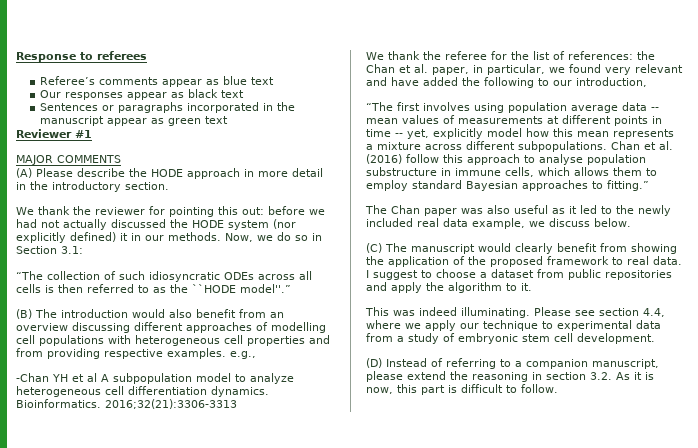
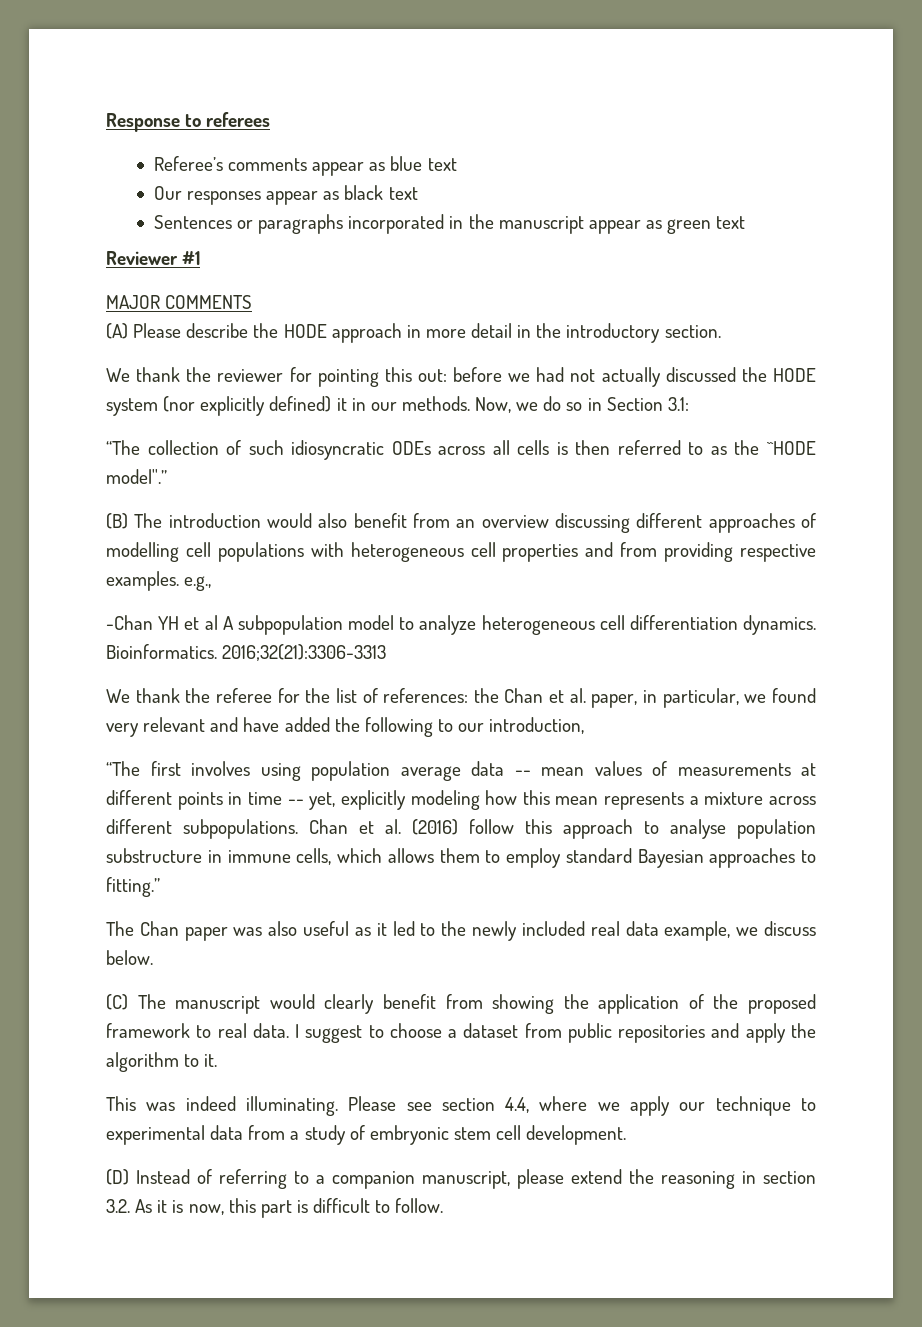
- “The first involves using population average data -- mean values of measurements at different points in time -- yet, explicitly model how this mean represents a mixture across different subpopulations.
+ “The first involves using population average data -- mean values of measurements at different points in time -- yet, explicitly modeling how this mean represents a mixture across different subpopulations.

